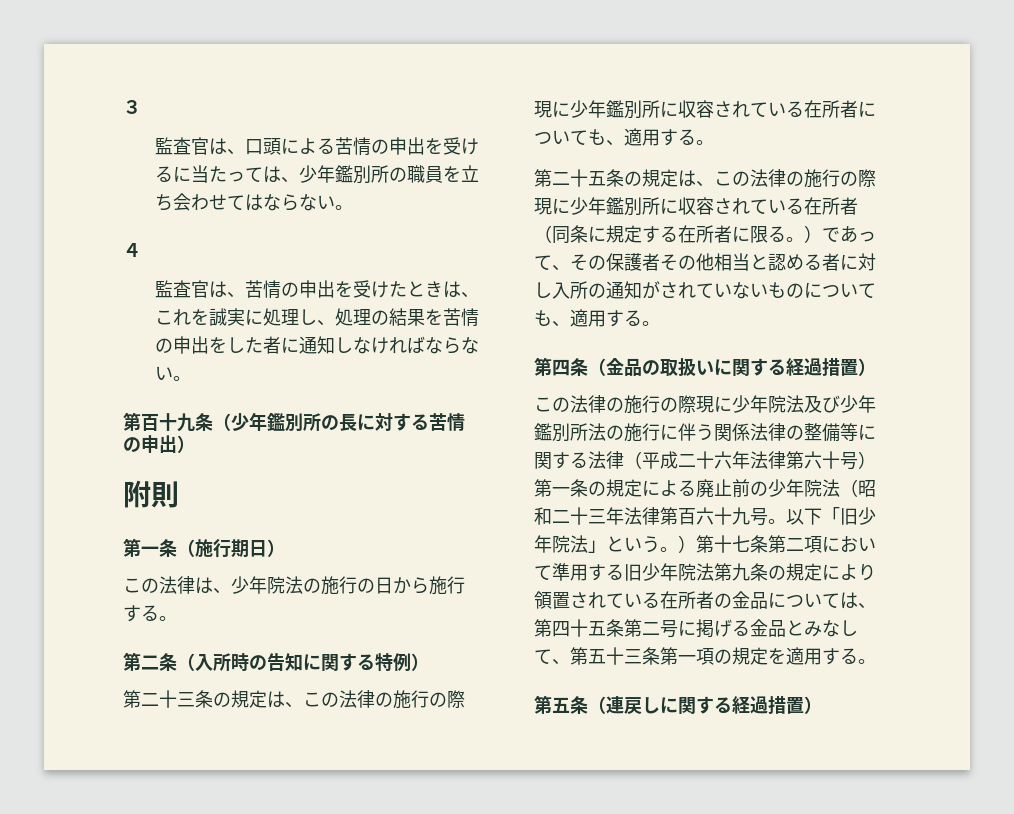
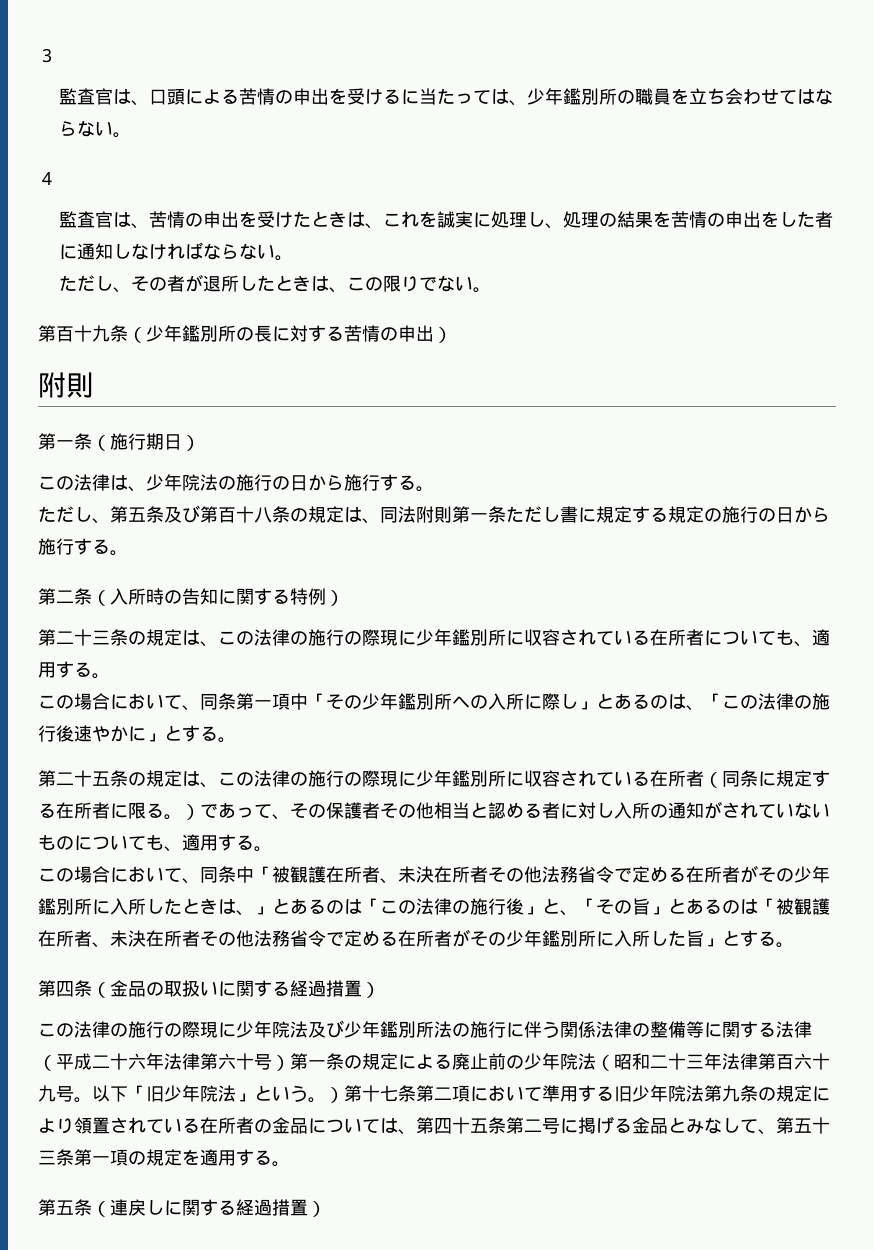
+ ただし、その者が退所したときは、この限りでない。
+ ただし、第五条及び第百十八条の規定は、同法附則第一条ただし書に規定する規定の施行の日から施行する。
+ この場合において、同条第一項中「その少年鑑別所への入所に際し」とあるのは、「この法律の施行後速やかに」とする。
+ この場合において、同条中「被観護在所者、未決在所者その他法務省令で定める在所者がその少年鑑別所に入所したときは、」とあるのは「この法律の施行後」と、「その旨」とあるのは「被観護在所者、未決在所者その他法務省令で定める在所者がその少年鑑別所に入所した旨」とする。

